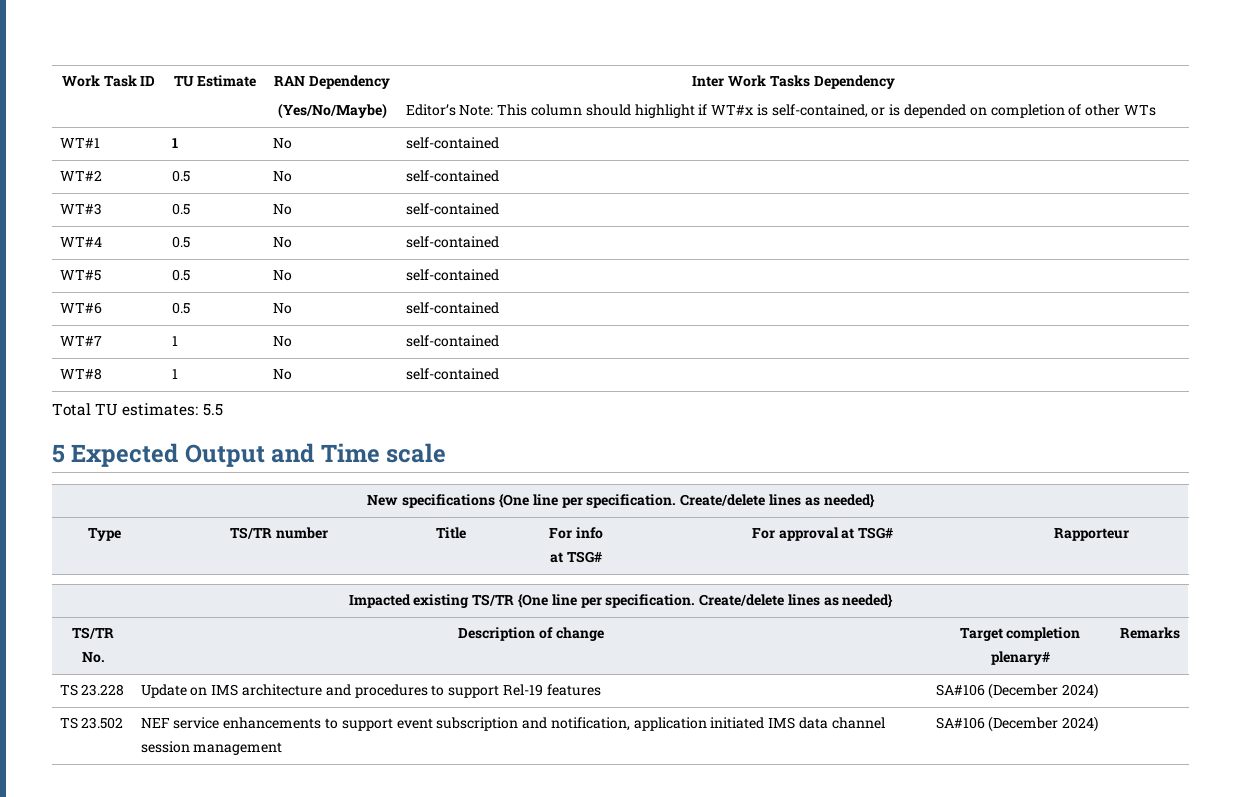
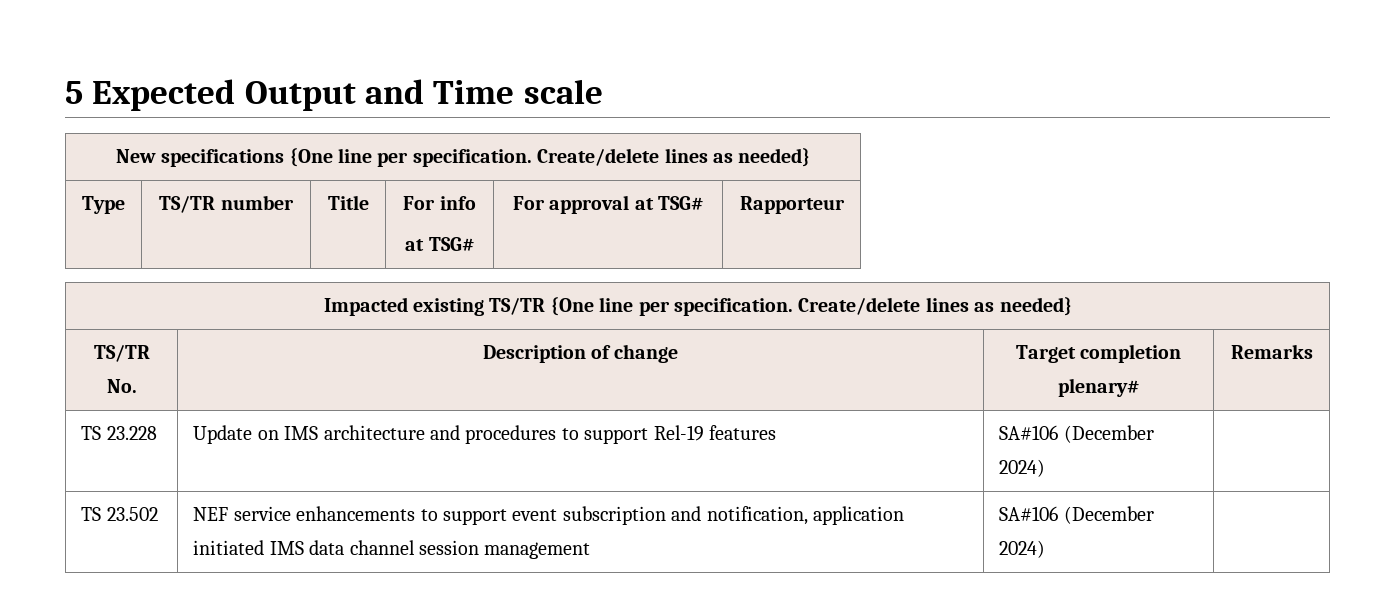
- Work Task ID | TU Estimate | RAN Dependency
- (Yes/No/Maybe) | Inter Work Tasks Dependency
- Editor’s Note: This column should highlight if WT#x is self-contained, or is depended on completion of other WTs
- WT#1 | 1 | No | self-contained
- WT#2 | 0.5 | No | self-contained
- WT#3 | 0.5 | No | self-contained
- WT#4 | 0.5 | No | self-contained
- WT#5 | 0.5 | No | self-contained
- WT#6 | 0.5 | No | self-contained
- WT#7 | 1 | No | self-contained
- WT#8 | 1 | No | self-contained
- Total TU estimates: 5.5

